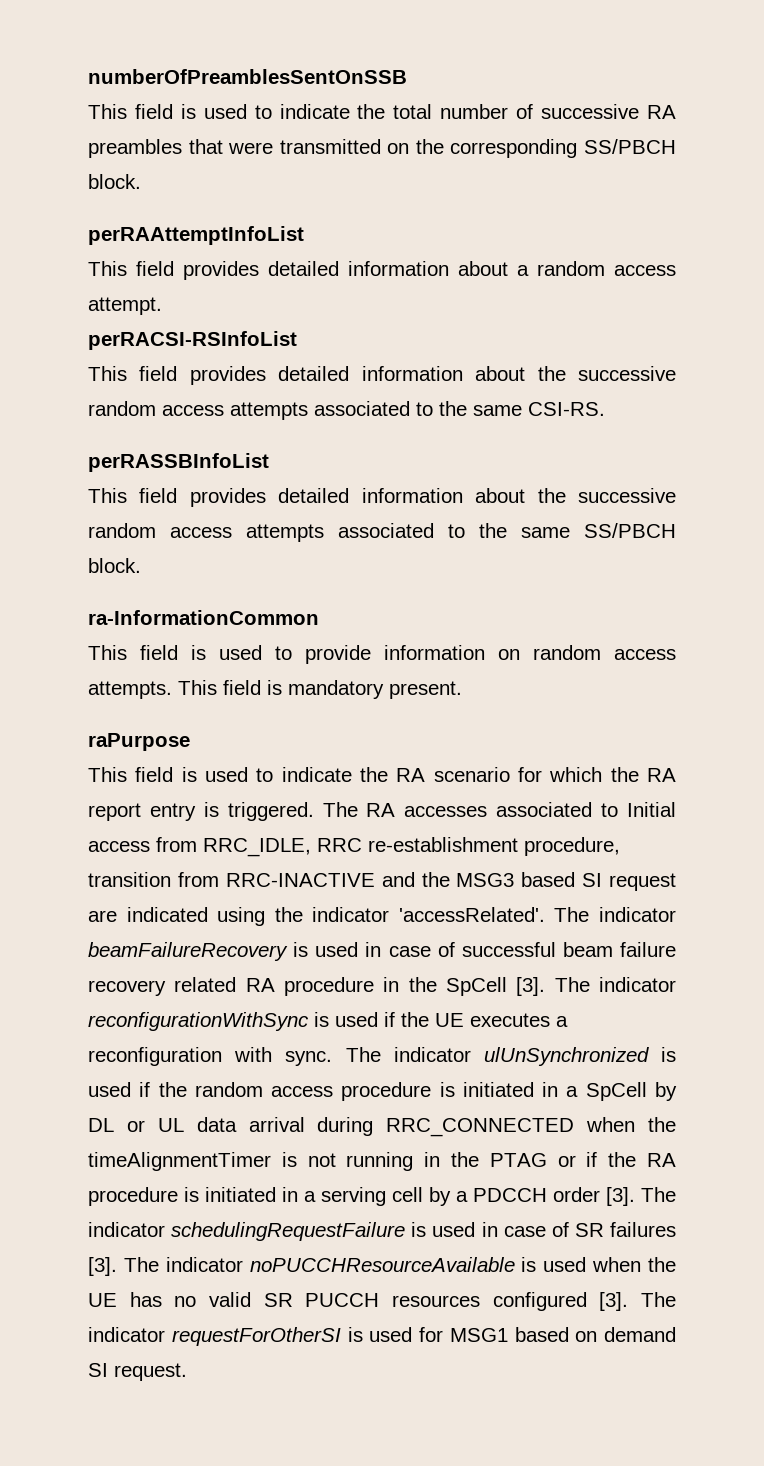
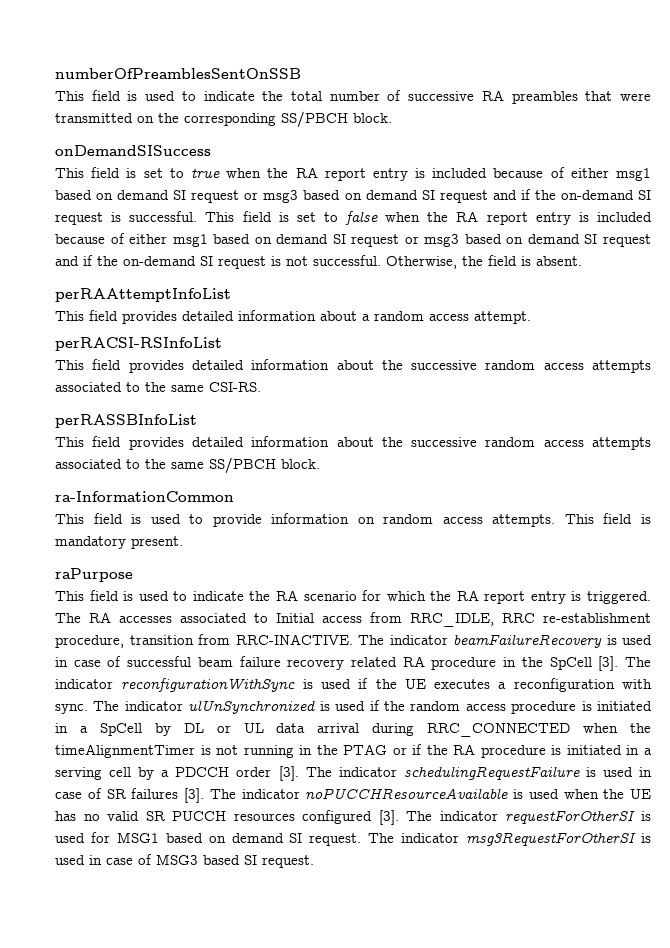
+ onDemandSISuccess
+ This field is set to true when the RA report entry is included because of either msg1 based on demand SI request or msg3 based on demand SI request and if the on-demand SI request is successful. This field is set to false when the RA report entry is included because of either msg1 based on demand SI request or msg3 based on demand SI request and if the on-demand SI request is not successful. Otherwise, the field is absent.
- The RA accesses associated to Initial access from RRC_IDLE, RRC re-establishment procedure, transition from RRC-INACTIVE and the MSG3 based SI request are indicated using the indicator 'accessRelated'.
+ The RA accesses associated to Initial access from RRC_IDLE, RRC re-establishment procedure, transition from RRC-INACTIVE.
+ The indicator msg3RequestForOtherSI is used in case of MSG3 based SI request.

